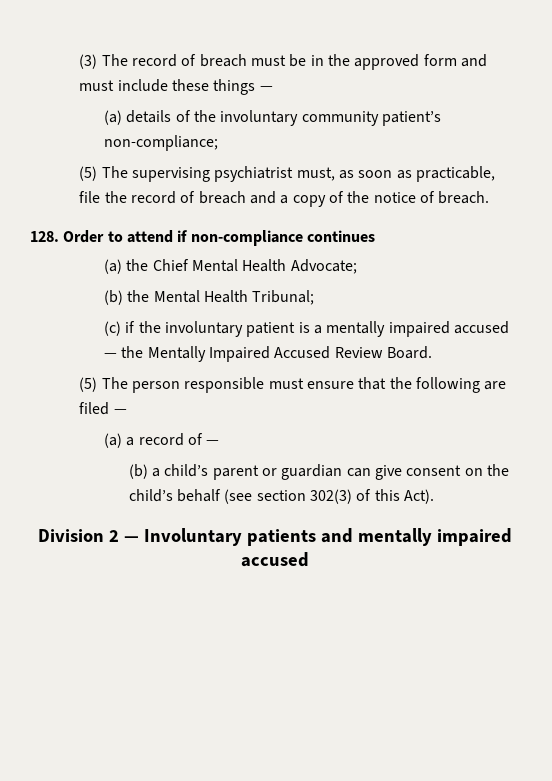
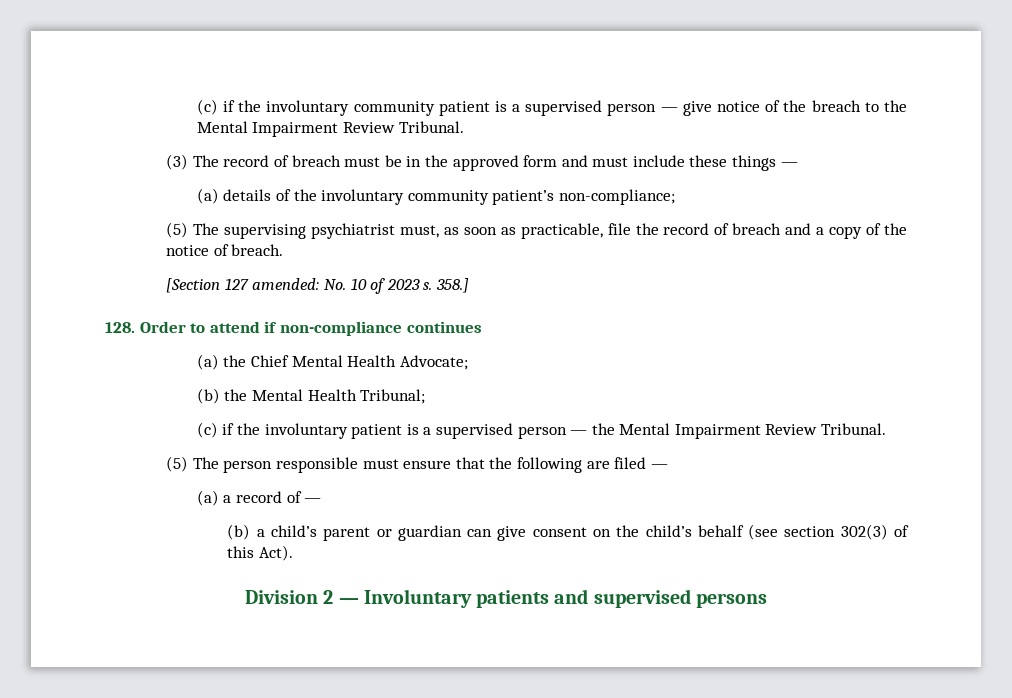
+ (c) if the involuntary community patient is a supervised person — give notice of the breach to the Mental Impairment Review Tribunal.
+ [Section 127 amended: No. 10 of 2023 s. 358.]
- (c) if the involuntary patient is a mentally impaired accused — the Mentally Impaired Accused Review Board.
+ (c) if the involuntary patient is a supervised person — the Mental Impairment Review Tribunal.
- Division 2 — Involuntary patients and mentally impaired accused
+ Division 2 — Involuntary patients and supervised persons

